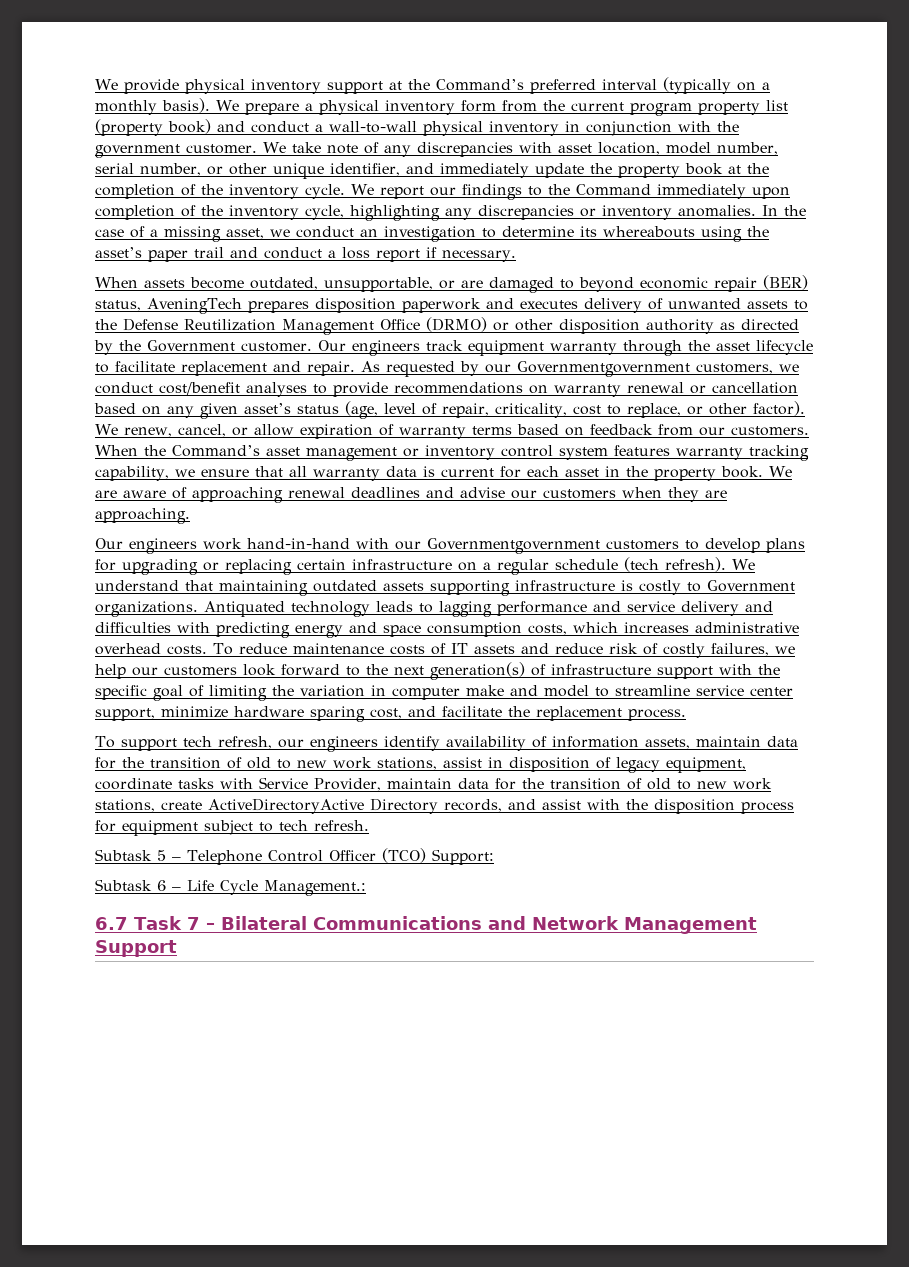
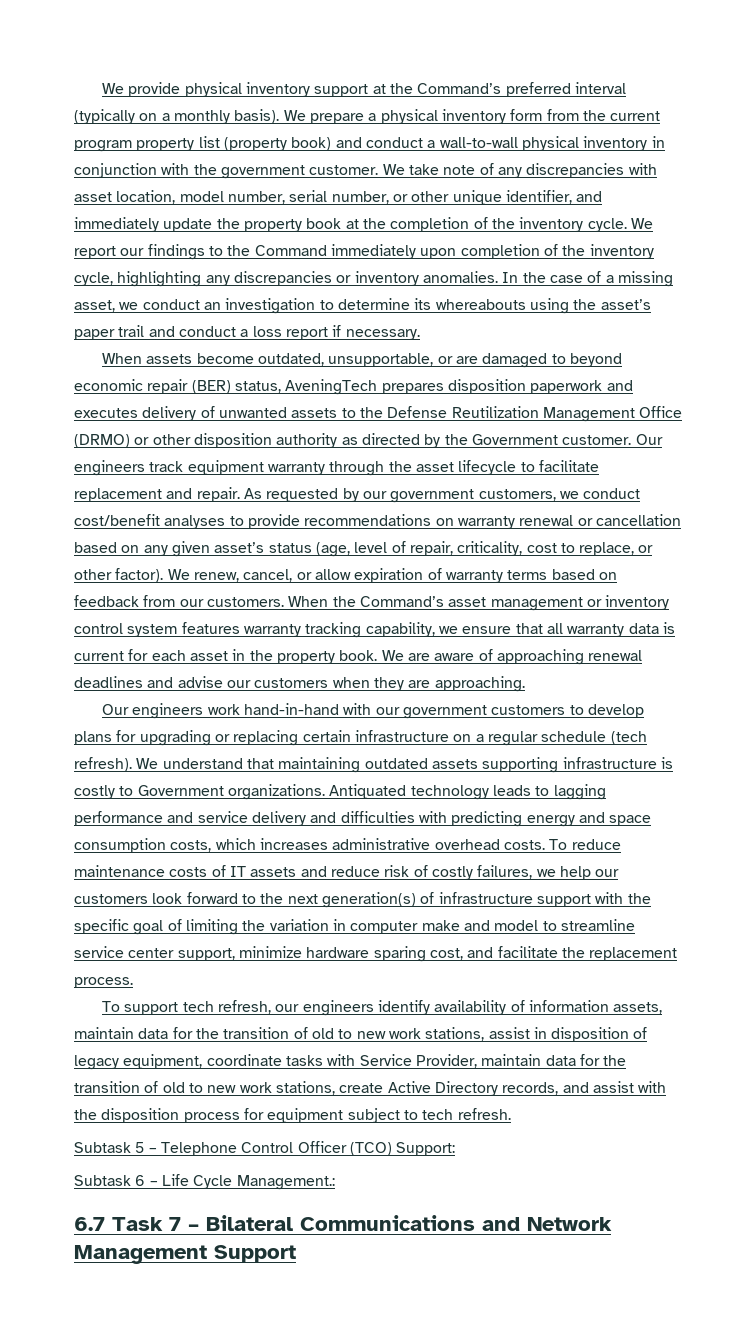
- As requested by our Governmentgovernment customers, we conduct cost/benefit analyses to provide recommendations on warranty renewal or cancellation based on any given asset’s status (age, level of repair, criticality, cost to replace, or other factor).
+ As requested by our government customers, we conduct cost/benefit analyses to provide recommendations on warranty renewal or cancellation based on any given asset’s status (age, level of repair, criticality, cost to replace, or other factor).
- Our engineers work hand-in-hand with our Governmentgovernment customers to develop plans for upgrading or replacing certain infrastructure on a regular schedule (tech refresh).
+ Our engineers work hand-in-hand with our government customers to develop plans for upgrading or replacing certain infrastructure on a regular schedule (tech refresh).
- To support tech refresh, our engineers identify availability of information assets, maintain data for the transition of old to new work stations, assist in disposition of legacy equipment, coordinate tasks with Service Provider, maintain data for the transition of old to new work stations, create ActiveDirectoryActive Directory records, and assist with the disposition process for equipment subject to tech refresh.
+ To support tech refresh, our engineers identify availability of information assets, maintain data for the transition of old to new work stations, assist in disposition of legacy equipment, coordinate tasks with Service Provider, maintain data for the transition of old to new work stations, create Active Directory records, and assist with the disposition process for equipment subject to tech refresh.

